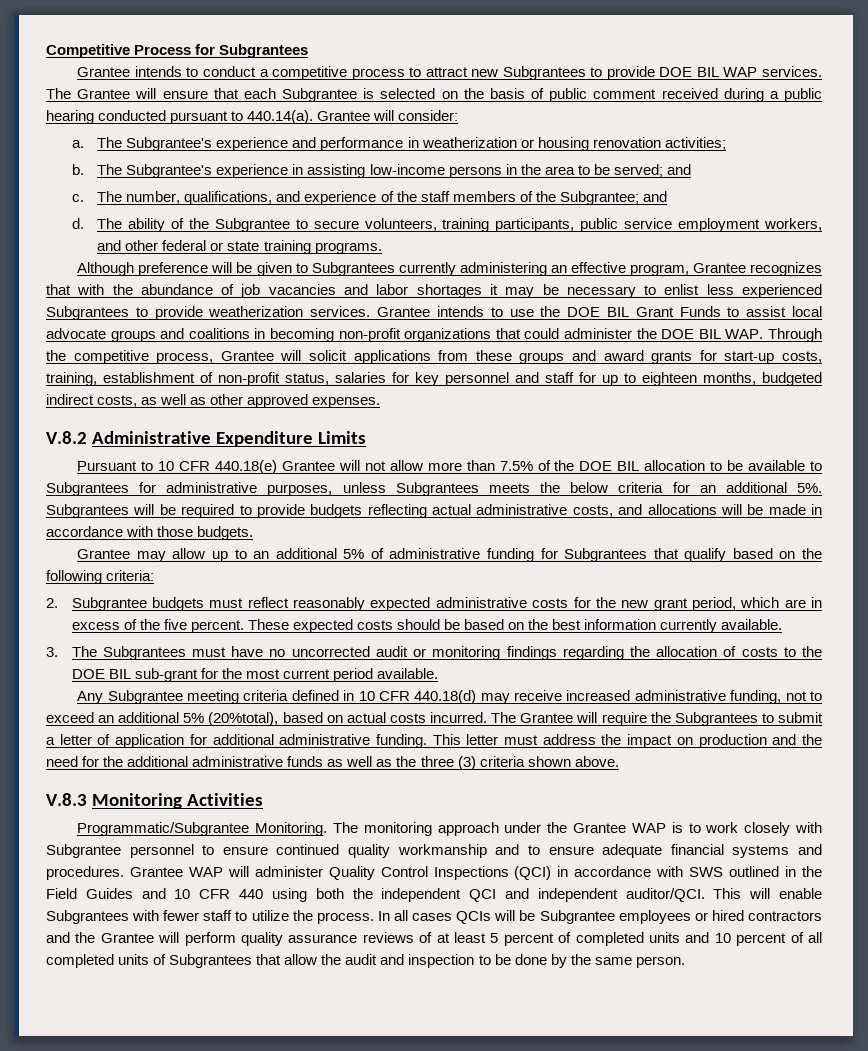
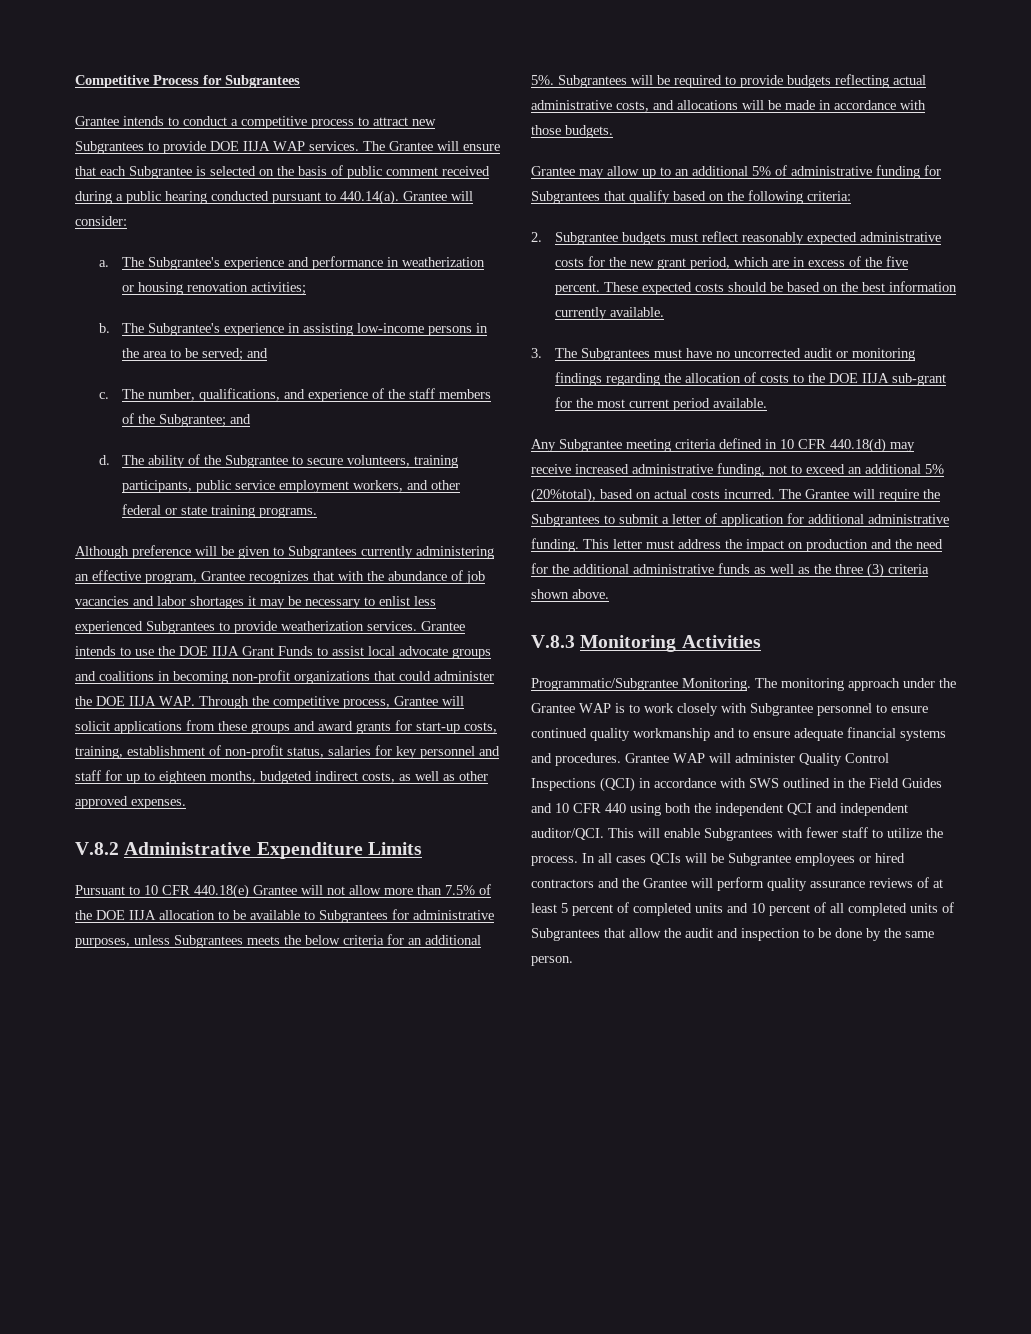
- Grantee intends to conduct a competitive process to attract new Subgrantees to provide DOE BIL WAP services.
+ Grantee intends to conduct a competitive process to attract new Subgrantees to provide DOE IIJA WAP services.
- Grantee intends to use the DOE BIL Grant Funds to assist local advocate groups and coalitions in becoming non-profit organizations that could administer the DOE BIL WAP. Through the competitive process, Grantee will solicit applications from these groups and award grants for start-up costs, training, establishment of non-profit status, salaries for key personnel and staff for up to eighteen months, budgeted indirect costs, as well as other approved expenses.
+ Grantee intends to use the DOE IIJA Grant Funds to assist local advocate groups and coalitions in becoming non-profit organizations that could administer the DOE IIJA WAP. Through the competitive process, Grantee will solicit applications from these groups and award grants for start-up costs, training, establishment of non-profit status, salaries for key personnel and staff for up to eighteen months, budgeted indirect costs, as well as other approved expenses.
- Pursuant to 10 CFR 440.18(e) Grantee will not allow more than 7.5% of the DOE BIL allocation to be available to Subgrantees for administrative purposes, unless Subgrantees meets the below criteria for an additional 5%.
+ Pursuant to 10 CFR 440.18(e) Grantee will not allow more than 7.5% of the DOE IIJA allocation to be available to Subgrantees for administrative purposes, unless Subgrantees meets the below criteria for an additional 5%.
- 3. The Subgrantees must have no uncorrected audit or monitoring findings regarding the allocation of costs to the DOE BIL sub-grant for the most current period available.
+ 3. The Subgrantees must have no uncorrected audit or monitoring findings regarding the allocation of costs to the DOE IIJA sub-grant for the most current period available.

